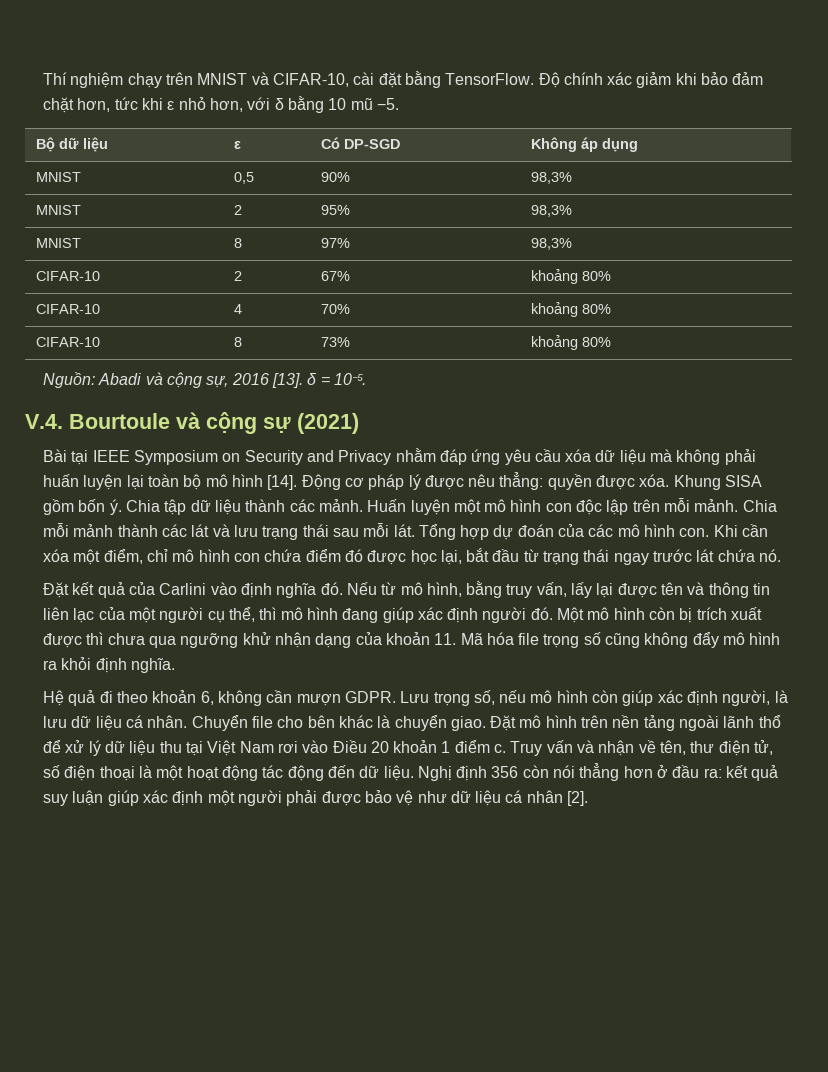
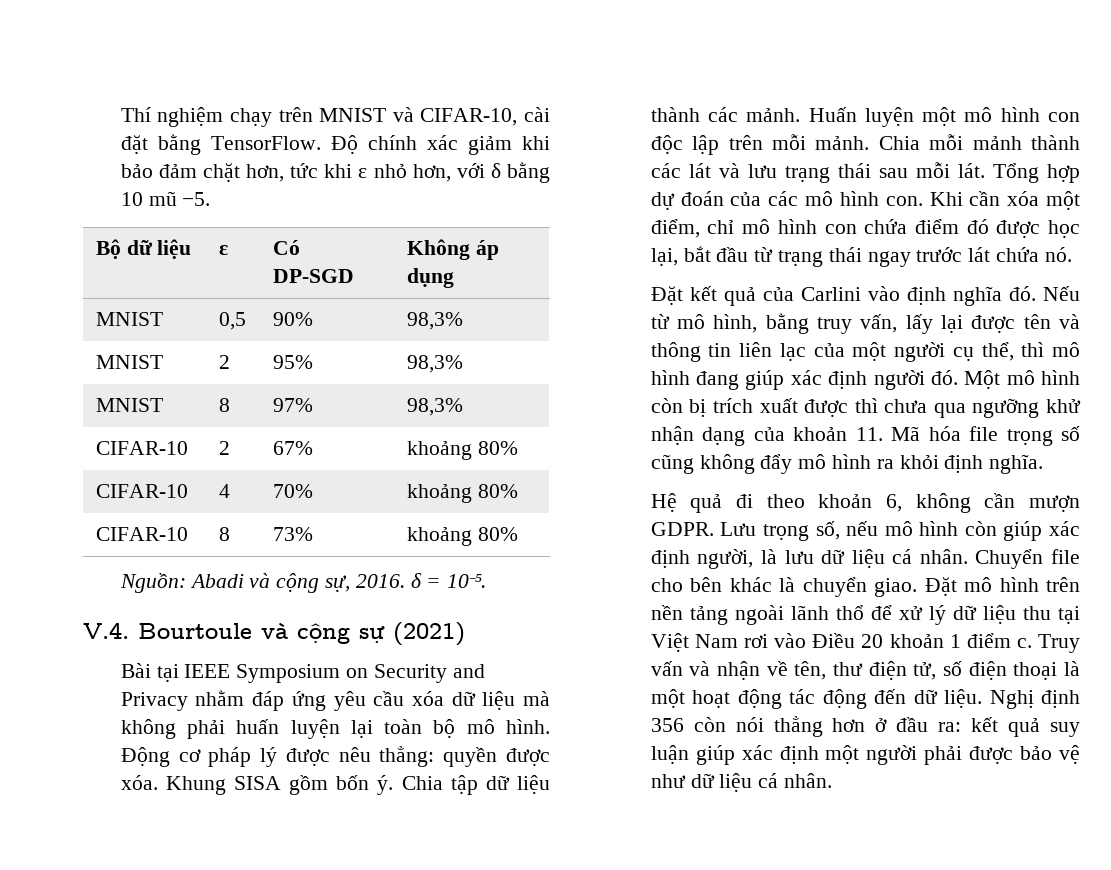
- Nguồn: Abadi và cộng sự, 2016 [13]. δ = 10⁻⁵.
+ Nguồn: Abadi và cộng sự, 2016. δ = 10⁻⁵.
- Bài tại IEEE Symposium on Security and Privacy nhằm đáp ứng yêu cầu xóa dữ liệu mà không phải huấn luyện lại toàn bộ mô hình [14].
+ Bài tại IEEE Symposium on Security and Privacy nhằm đáp ứng yêu cầu xóa dữ liệu mà không phải huấn luyện lại toàn bộ mô hình.
- Nghị định 356 còn nói thẳng hơn ở đầu ra: kết quả suy luận giúp xác định một người phải được bảo vệ như dữ liệu cá nhân [2].
+ Nghị định 356 còn nói thẳng hơn ở đầu ra: kết quả suy luận giúp xác định một người phải được bảo vệ như dữ liệu cá nhân.

